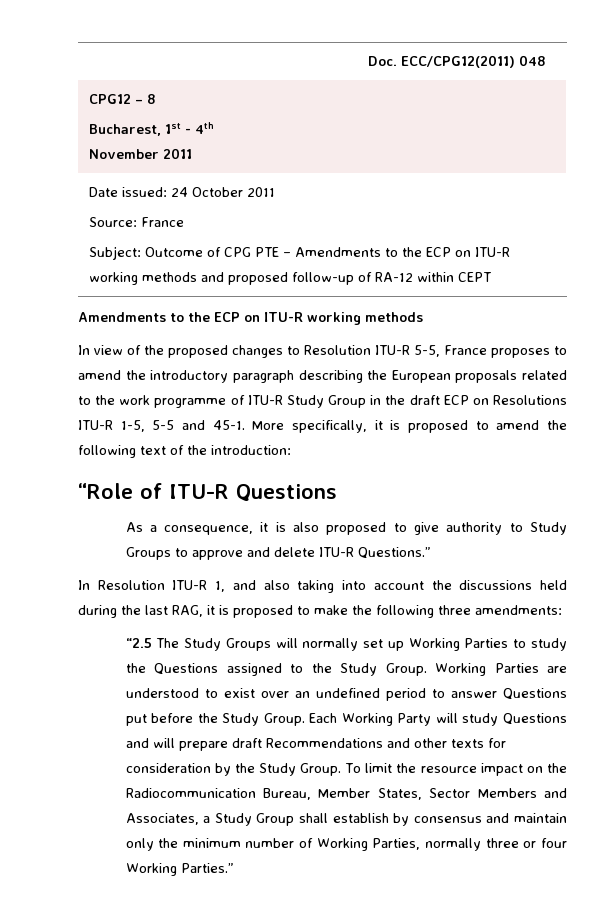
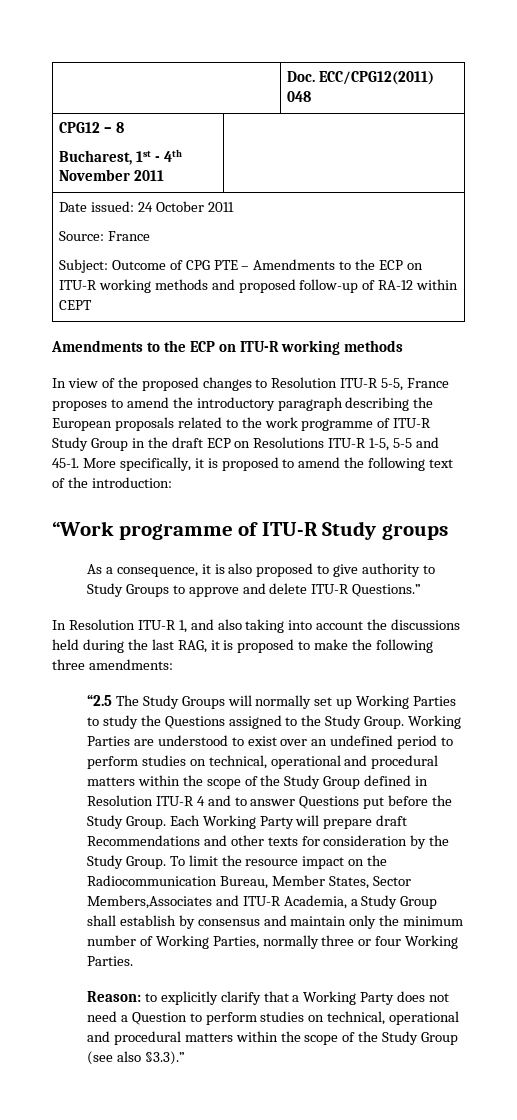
- “Role of ITU-R Questions
+ “Work programme of ITU-R Study groups
- Working Parties are understood to exist over an undefined period to answer Questions put before the Study Group.
+ Working Parties are understood to exist over an undefined period to perform studies on technical, operational and procedural matters within the scope of the Study Group defined in Resolution ITU-R 4 and to answer Questions put before the Study Group.
- Each Working Party will study Questions and will prepare draft Recommendations and other texts for consideration by the Study Group.
+ Each Working Party will prepare draft Recommendations and other texts for consideration by the Study Group.
- To limit the resource impact on the Radiocommunication Bureau, Member States, Sector Members and Associates, a Study Group shall establish by consensus and maintain only the minimum number of Working Parties, normally three or four Working Parties.”
+ To limit the resource impact on the Radiocommunication Bureau, Member States, Sector Members,Associates and ITU-R Academia, a Study Group shall establish by consensus and maintain only the minimum number of Working Parties, normally three or four Working Parties.
+ Reason: to explicitly clarify that a Working Party does not need a Question to perform studies on technical, operational and procedural matters within the scope of the Study Group (see also §3.3).”

